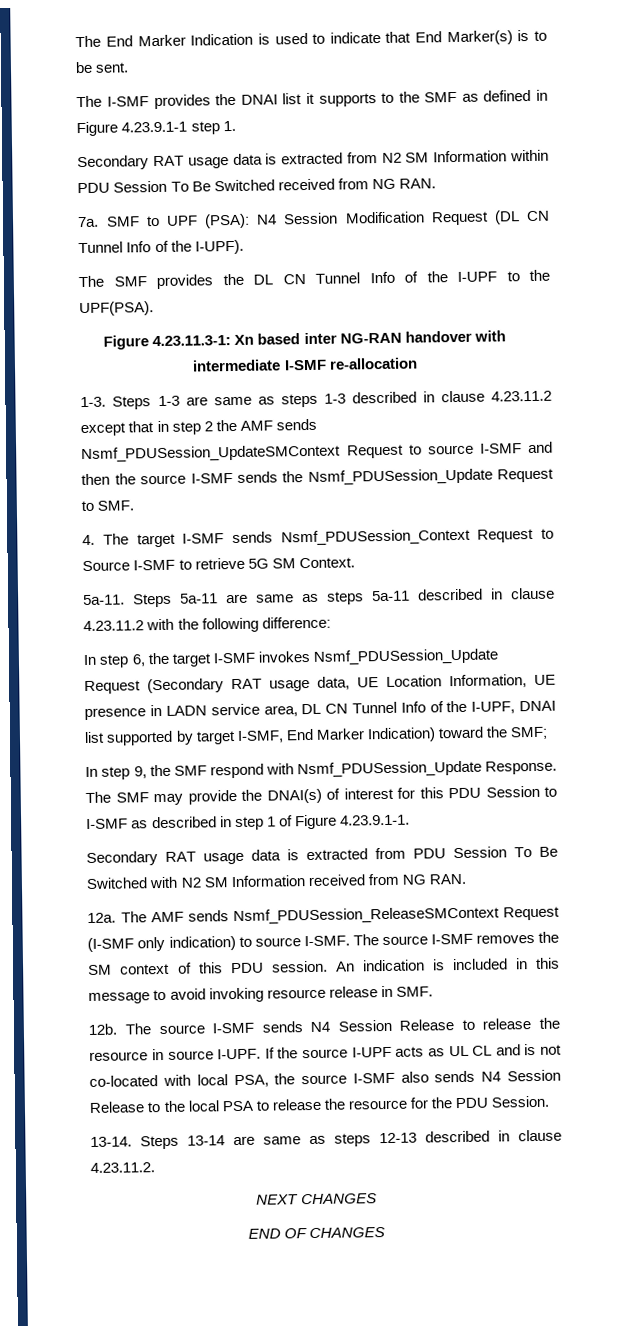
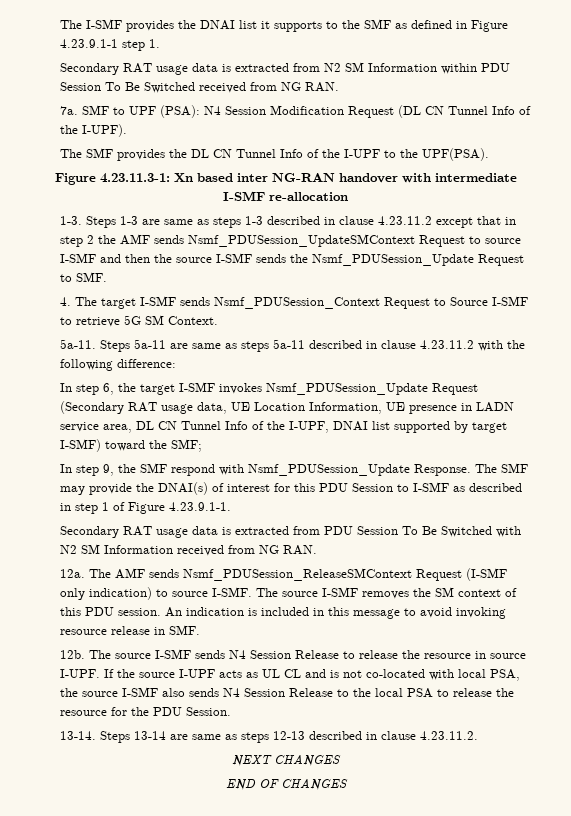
- The End Marker Indication is used to indicate that End Marker(s) is to be sent.
- In step 6, the target I-SMF invokes Nsmf_PDUSession_Update Request (Secondary RAT usage data, UE Location Information, UE presence in LADN service area, DL CN Tunnel Info of the I-UPF, DNAI list supported by target I-SMF, End Marker Indication) toward the SMF;
+ In step 6, the target I-SMF invokes Nsmf_PDUSession_Update Request (Secondary RAT usage data, UE Location Information, UE presence in LADN service area, DL CN Tunnel Info of the I-UPF, DNAI list supported by target I-SMF) toward the SMF;

